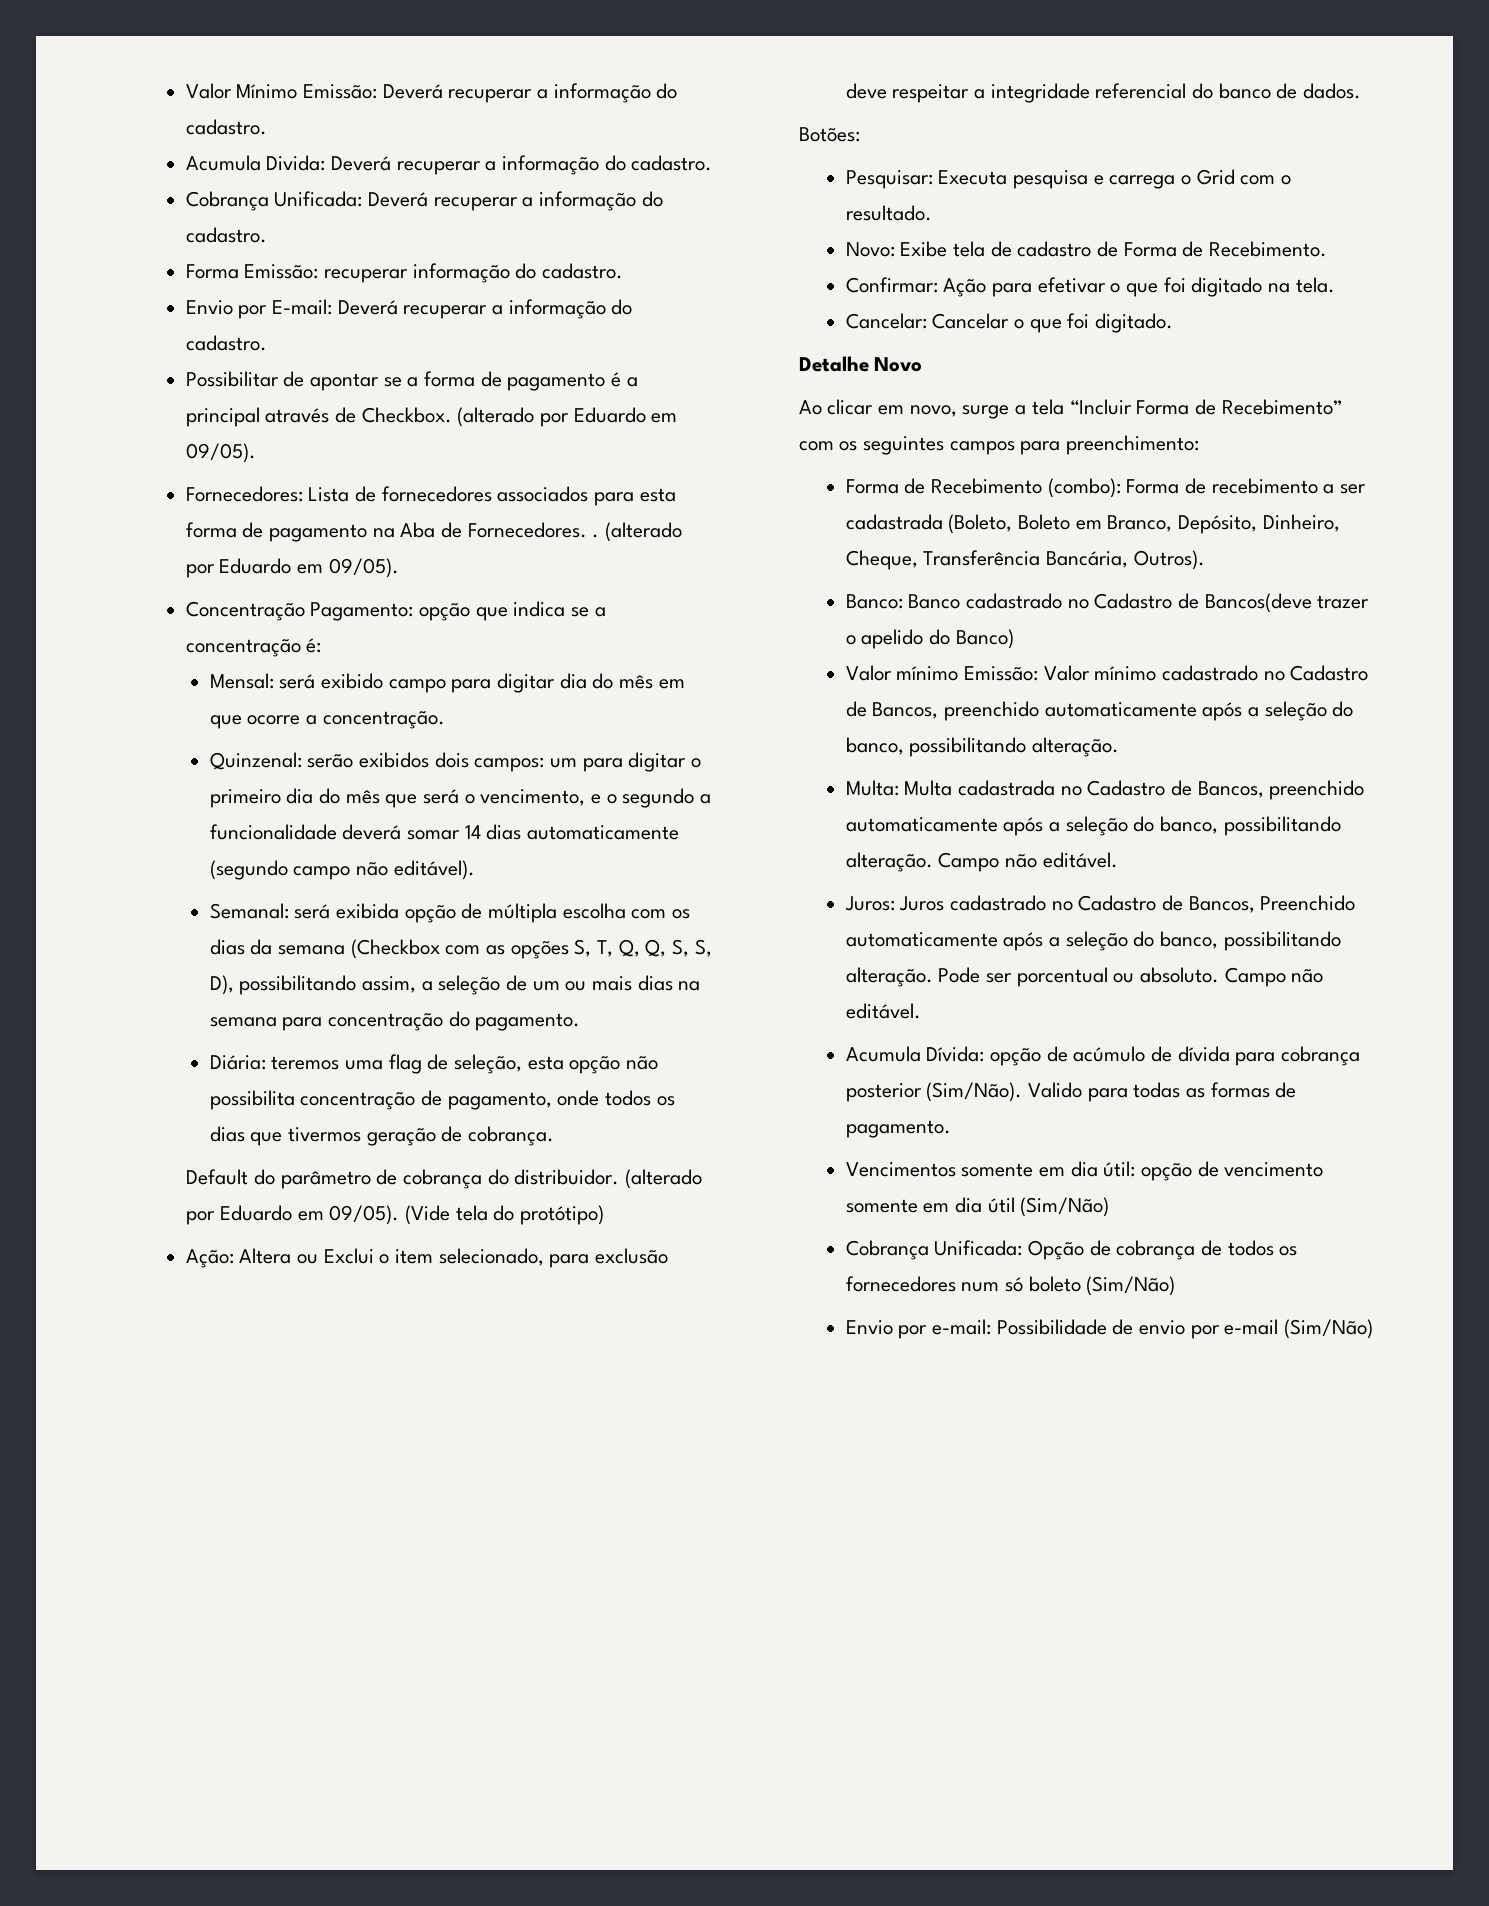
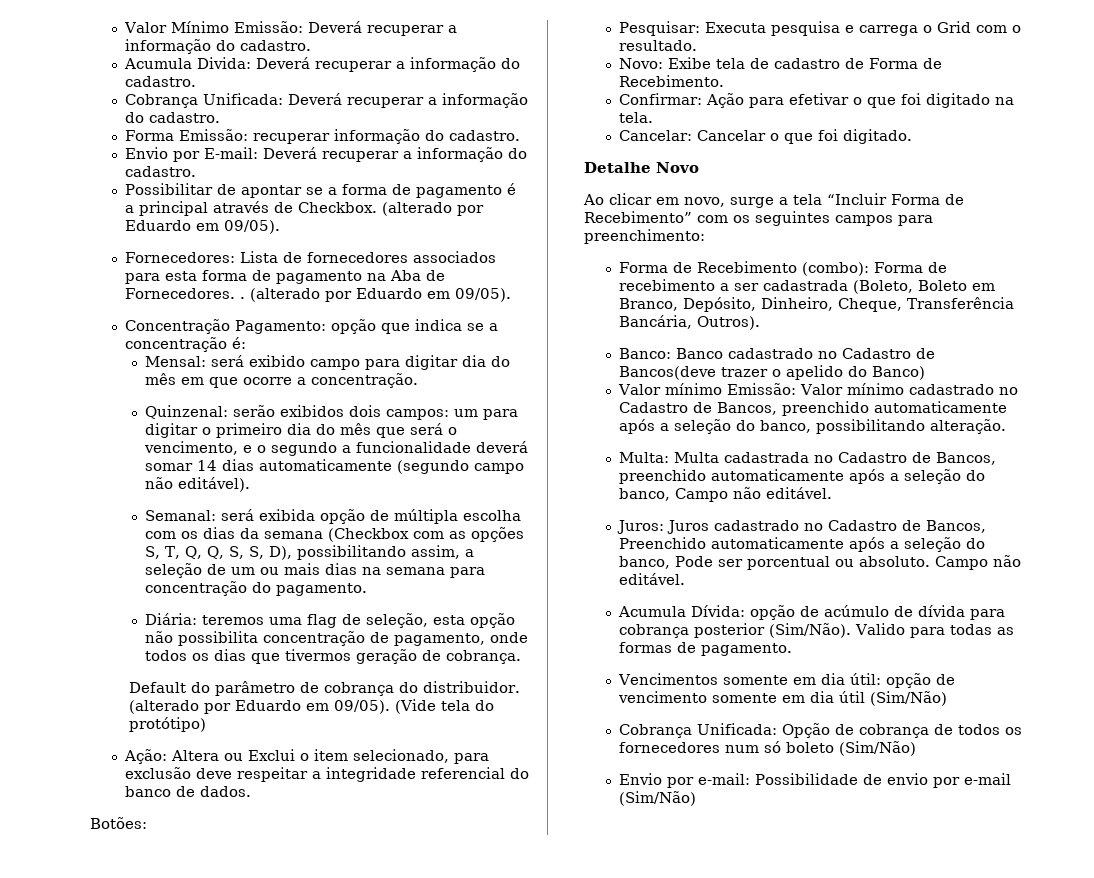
- Multa: Multa cadastrada no Cadastro de Bancos, preenchido automaticamente após a seleção do banco, possibilitando alteração. Campo não editável.
+ Multa: Multa cadastrada no Cadastro de Bancos, preenchido automaticamente após a seleção do banco, Campo não editável.
- Juros: Juros cadastrado no Cadastro de Bancos, Preenchido automaticamente após a seleção do banco, possibilitando alteração. Pode ser porcentual ou absoluto.
+ Juros: Juros cadastrado no Cadastro de Bancos, Preenchido automaticamente após a seleção do banco, Pode ser porcentual ou absoluto.

